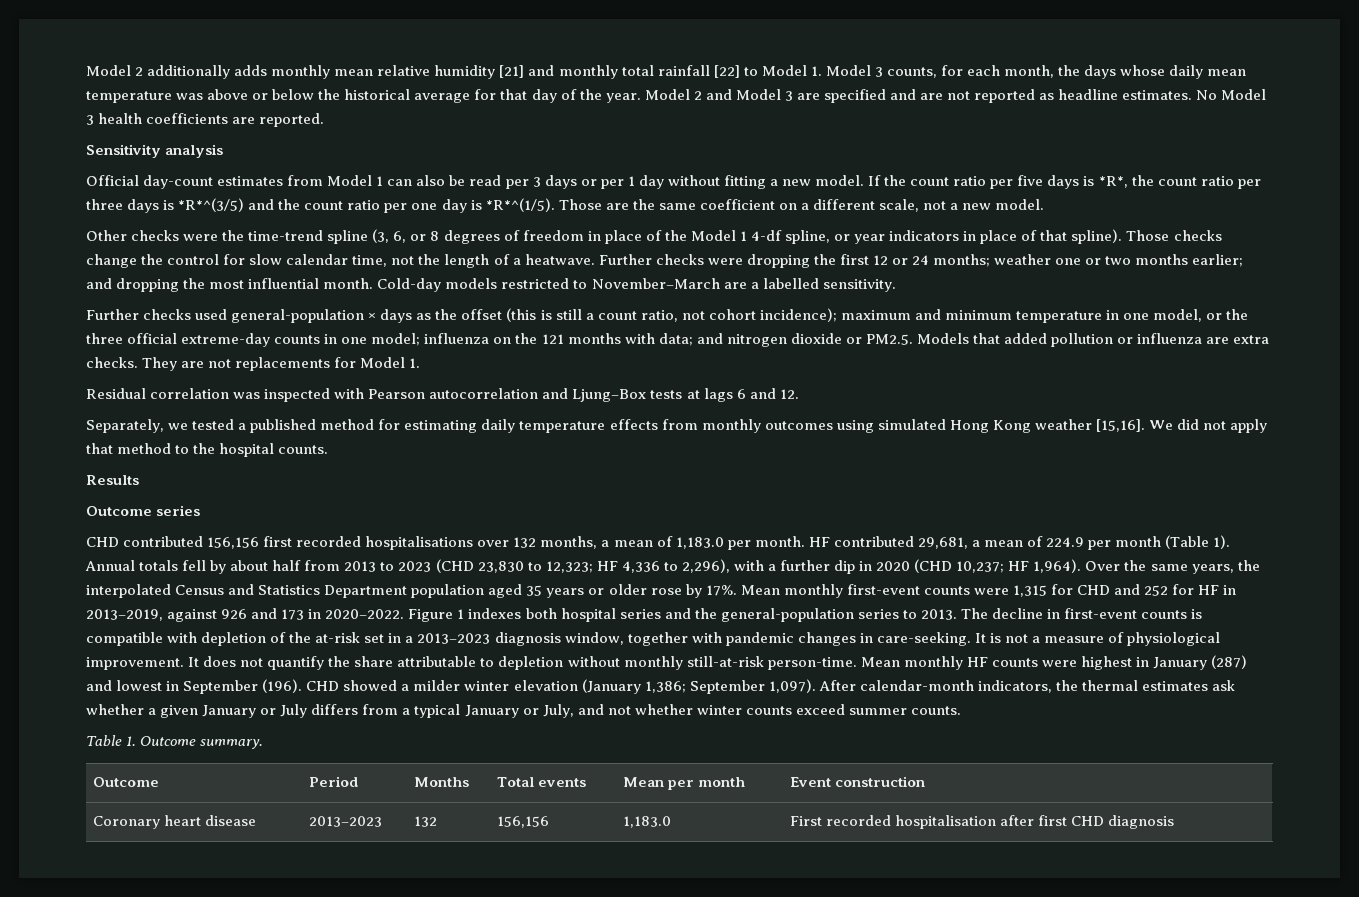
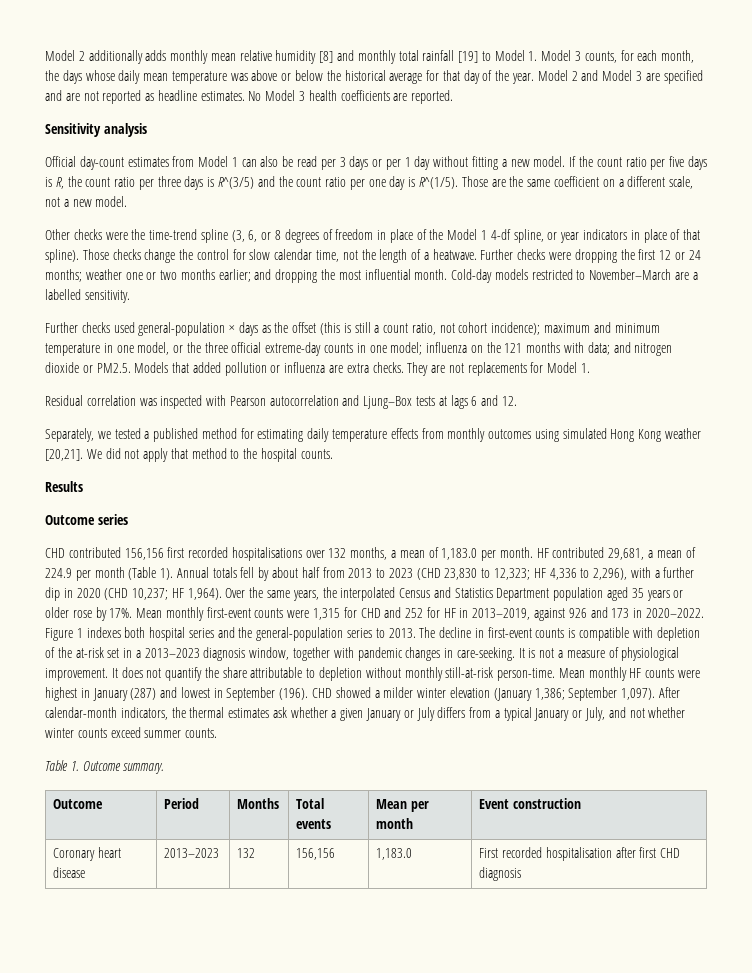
- Model 2 additionally adds monthly mean relative humidity [21] and monthly total rainfall [22] to Model 1. Model 3 counts, for each month, the days whose daily mean temperature was above or below the historical average for that day of the year.
+ Model 2 additionally adds monthly mean relative humidity [8] and monthly total rainfall [19] to Model 1. Model 3 counts, for each month, the days whose daily mean temperature was above or below the historical average for that day of the year.
- If the count ratio per five days is *R*, the count ratio per three days is *R*^(3/5) and the count ratio per one day is *R*^(1/5).
+ If the count ratio per five days is R, the count ratio per three days is R^(3/5) and the count ratio per one day is R^(1/5).
- Separately, we tested a published method for estimating daily temperature effects from monthly outcomes using simulated Hong Kong weather [15,16].
+ Separately, we tested a published method for estimating daily temperature effects from monthly outcomes using simulated Hong Kong weather [20,21].

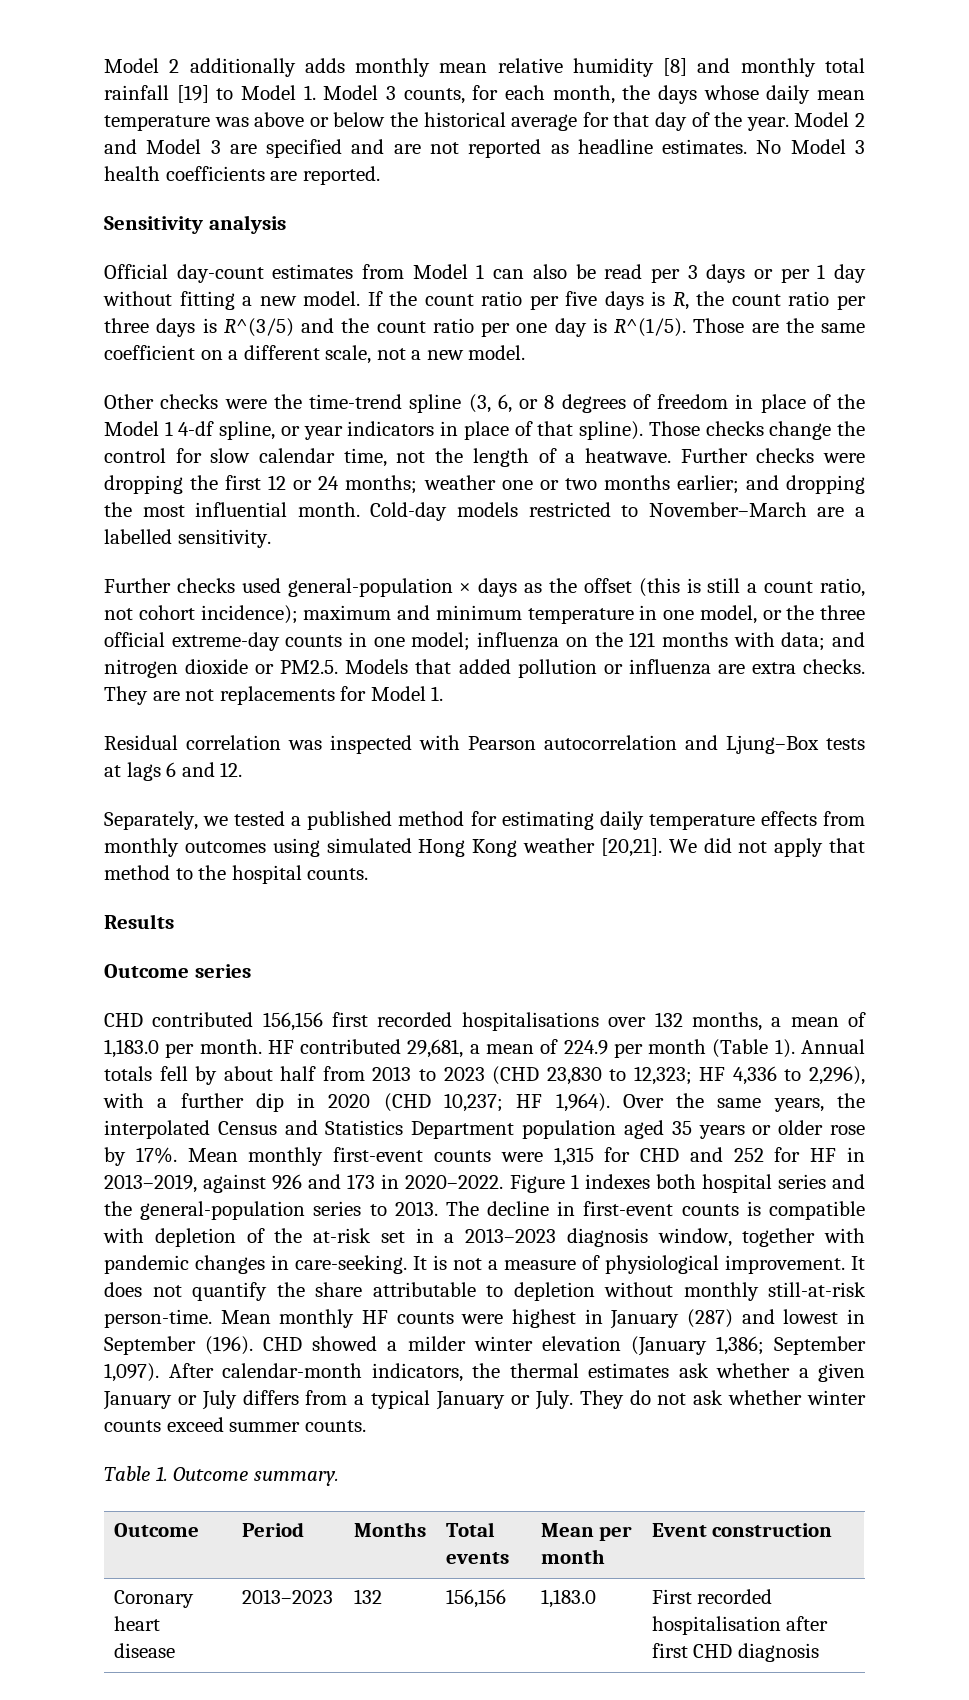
- After calendar-month indicators, the thermal estimates ask whether a given January or July differs from a typical January or July, and not whether winter counts exceed summer counts.
+ After calendar-month indicators, the thermal estimates ask whether a given January or July differs from a typical January or July. They do not ask whether winter counts exceed summer counts.

